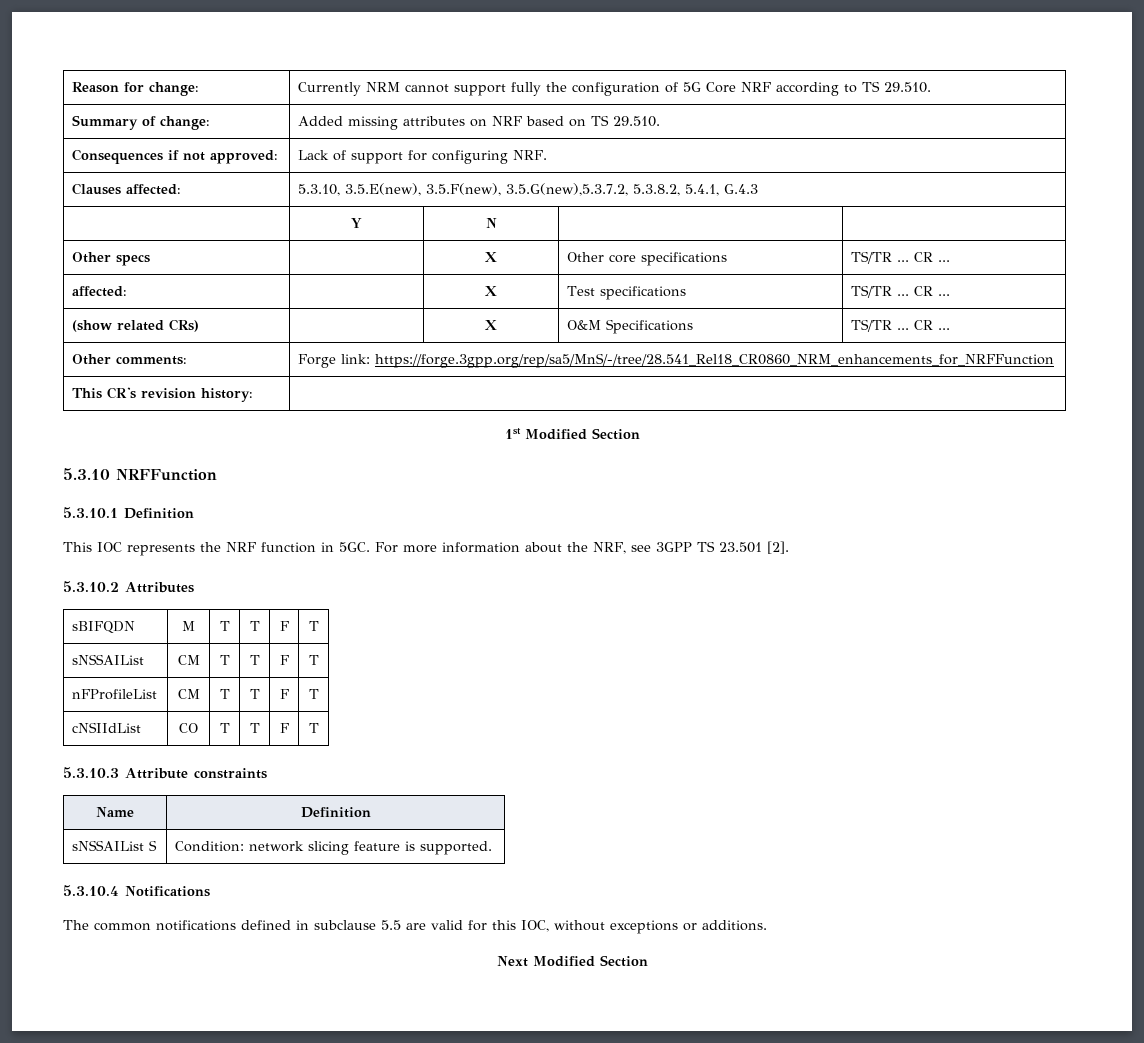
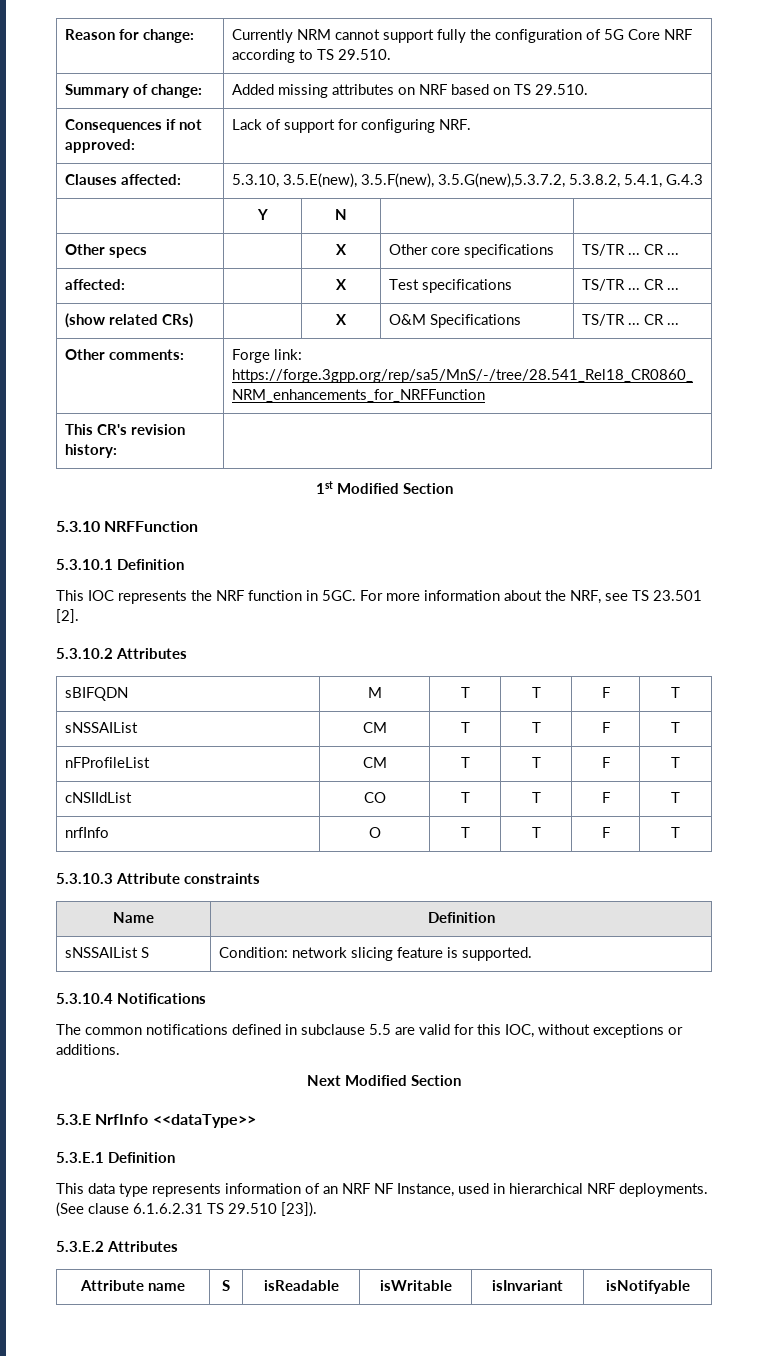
- For more information about the NRF, see 3GPP TS 23.501 [2].
+ For more information about the NRF, see TS 23.501 [2].
+ nrfInfo | O | T | T | F | T
+ 5.3.E NrfInfo <<dataType>>
+ 5.3.E.1 Definition
+ This data type represents information of an NRF NF Instance, used in hierarchical NRF deployments. (See clause 6.1.6.2.31 TS 29.510 [23]).
+ 5.3.E.2 Attributes
+ Attribute name | S | isReadable | isWritable | isInvariant | isNotifyable

